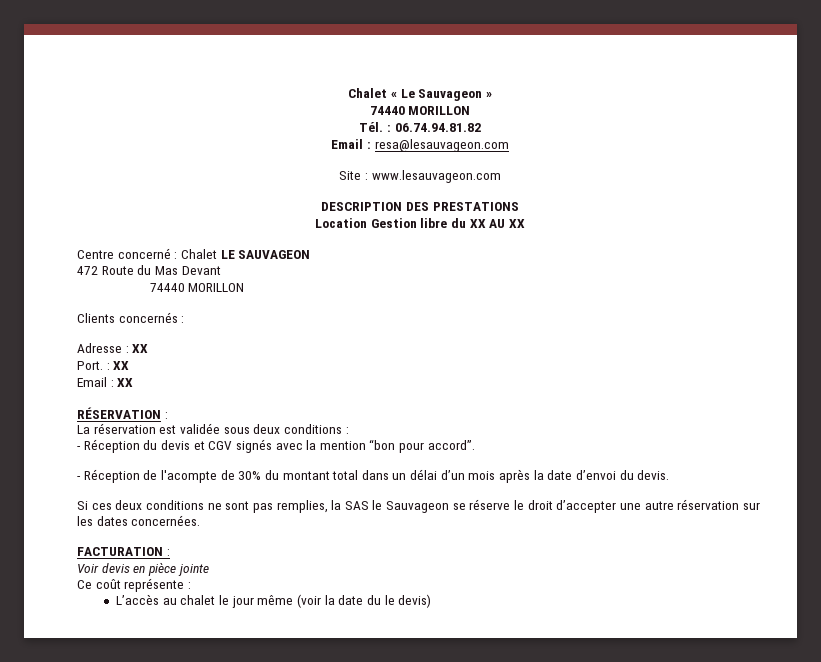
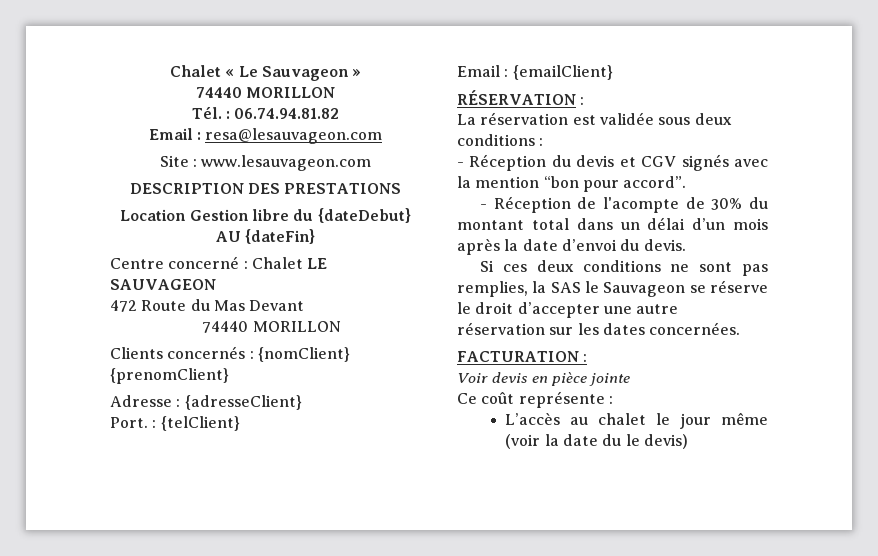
- Location Gestion libre du XX AU XX
+ Location Gestion libre du {dateDebut} AU {dateFin}
- Clients concernés :
+ Clients concernés : {nomClient} {prenomClient}
- Adresse : XX
+ Adresse : {adresseClient}
- Port. : XX
- Email : XX
+ Port. : {telClient}
+ Email : {emailClient}

